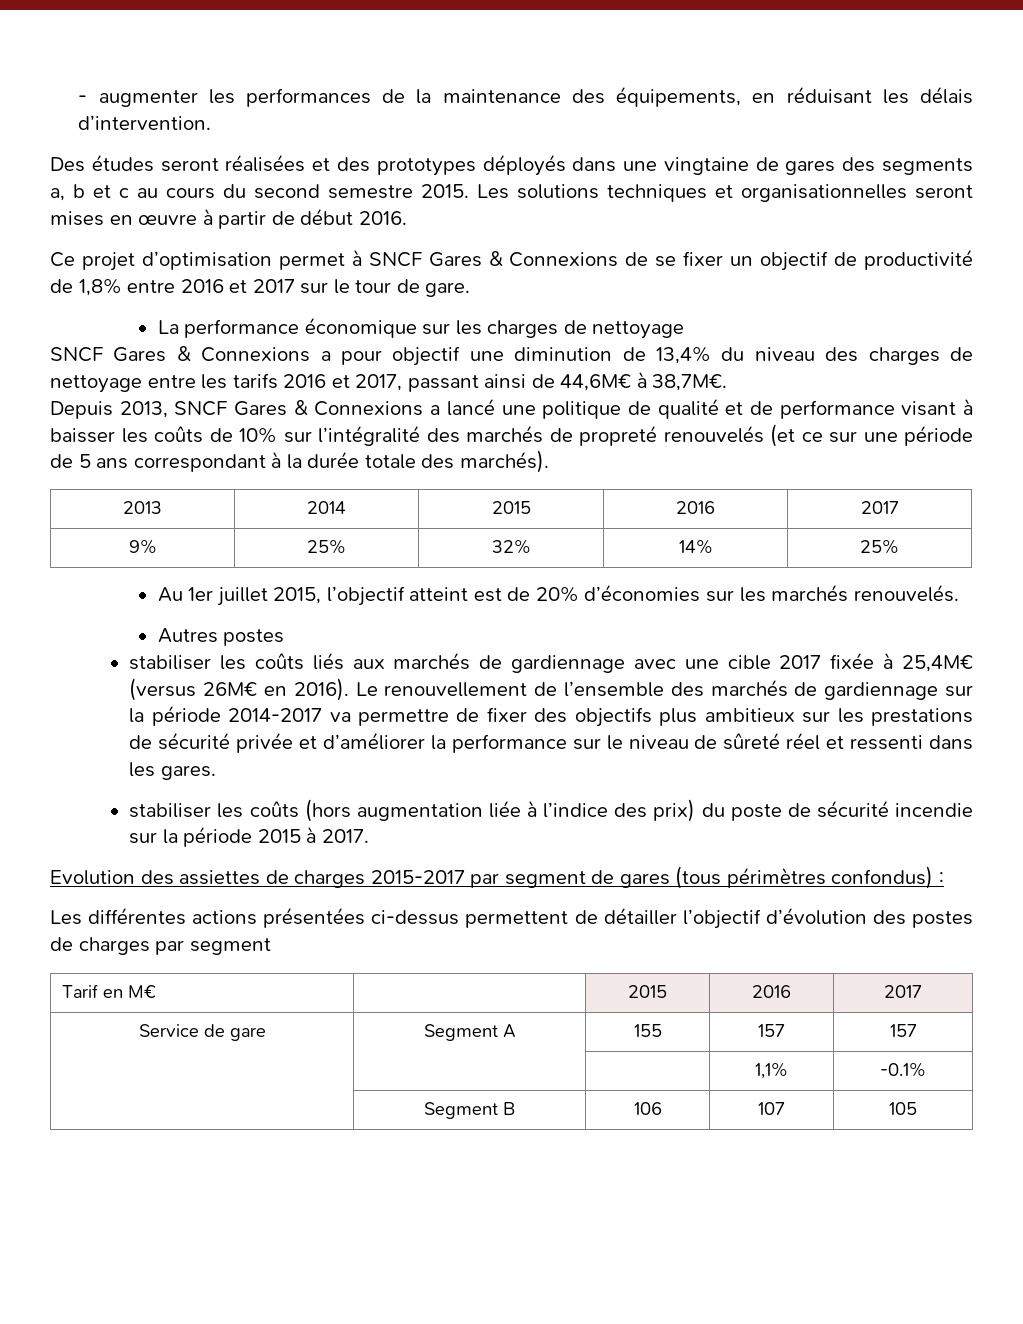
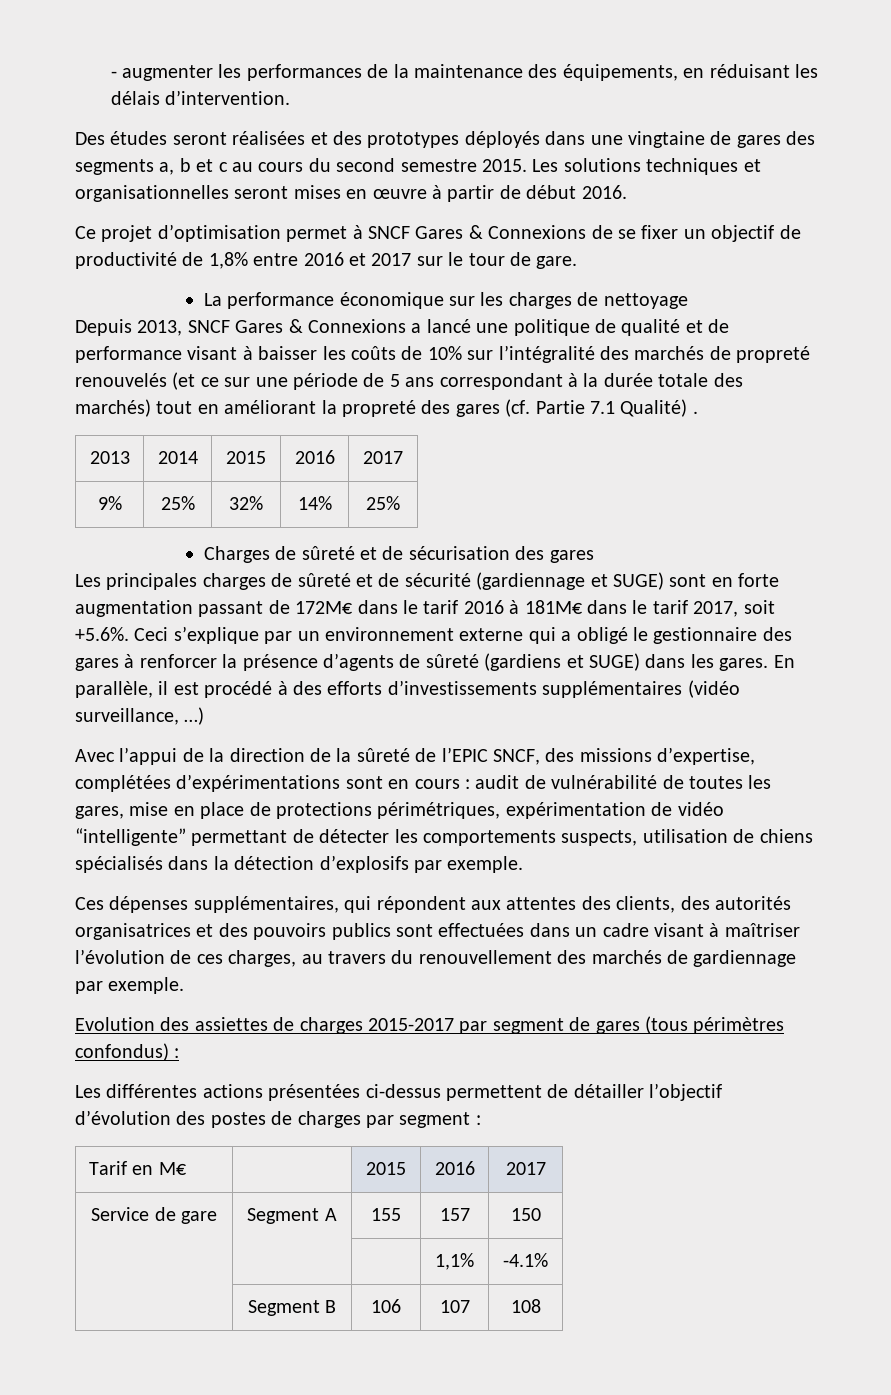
- SNCF Gares & Connexions a pour objectif une diminution de 13,4% du niveau des charges de nettoyage entre les tarifs 2016 et 2017, passant ainsi de 44,6M€ à 38,7M€.
- Depuis 2013, SNCF Gares & Connexions a lancé une politique de qualité et de performance visant à baisser les coûts de 10% sur l’intégralité des marchés de propreté renouvelés (et ce sur une période de 5 ans correspondant à la durée totale des marchés).
+ Depuis 2013, SNCF Gares & Connexions a lancé une politique de qualité et de performance visant à baisser les coûts de 10% sur l’intégralité des marchés de propreté renouvelés (et ce sur une période de 5 ans correspondant à la durée totale des marchés) tout en améliorant la propreté des gares (cf. Partie 7.1 Qualité) .
- Au 1er juillet 2015, l’objectif atteint est de 20% d’économies sur les marchés renouvelés.
- Autres postes
- stabiliser les coûts liés aux marchés de gardiennage avec une cible 2017 fixée à 25,4M€ (versus 26M€ en 2016). Le renouvellement de l’ensemble des marchés de gardiennage sur la période 2014-2017 va permettre de fixer des objectifs plus ambitieux sur les prestations de sécurité privée et d’améliorer la performance sur le niveau de sûreté réel et ressenti dans les gares.
- stabiliser les coûts (hors augmentation liée à l’indice des prix) du poste de sécurité incendie sur la période 2015 à 2017.
+ Charges de sûreté et de sécurisation des gares
+ Les principales charges de sûreté et de sécurité (gardiennage et SUGE) sont en forte augmentation passant de 172M€ dans le tarif 2016 à 181M€ dans le tarif 2017, soit +5.6%. Ceci s’explique par un environnement externe qui a obligé le gestionnaire des gares à renforcer la présence d’agents de sûreté (gardiens et SUGE) dans les gares. En parallèle, il est procédé à des efforts d’investissements supplémentaires (vidéo surveillance, …)
+ Avec l’appui de la direction de la sûreté de l’EPIC SNCF, des missions d’expertise, complétées d’expérimentations sont en cours : audit de vulnérabilité de toutes les gares, mise en place de protections périmétriques, expérimentation de vidéo “intelligente” permettant de détecter les comportements suspects, utilisation de chiens spécialisés dans la détection d’explosifs par exemple.
+ Ces dépenses supplémentaires, qui répondent aux attentes des clients, des autorités organisatrices et des pouvoirs publics sont effectuées dans un cadre visant à maîtriser l’évolution de ces charges, au travers du renouvellement des marchés de gardiennage par exemple.
- Les différentes actions présentées ci-dessus permettent de détailler l’objectif d’évolution des postes de charges par segment
+ Les différentes actions présentées ci-dessus permettent de détailler l’objectif d’évolution des postes de charges par segment :
- Service de gare | Segment A | 155 | 157 | 157
+ Service de gare | Segment A | 155 | 157 | 150
- | | | 1,1% | -0.1%
+ | | | 1,1% | -4.1%
- | Segment B | 106 | 107 | 105
+ | Segment B | 106 | 107 | 108

